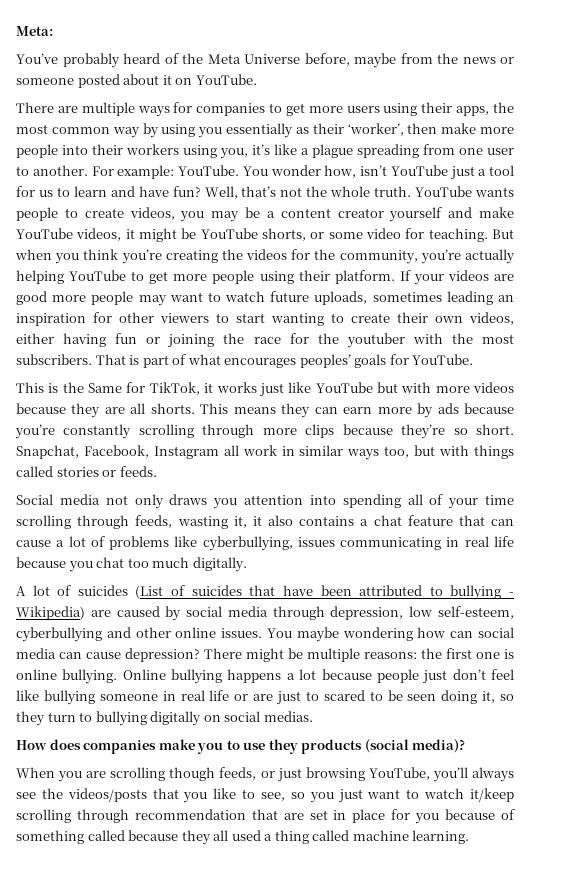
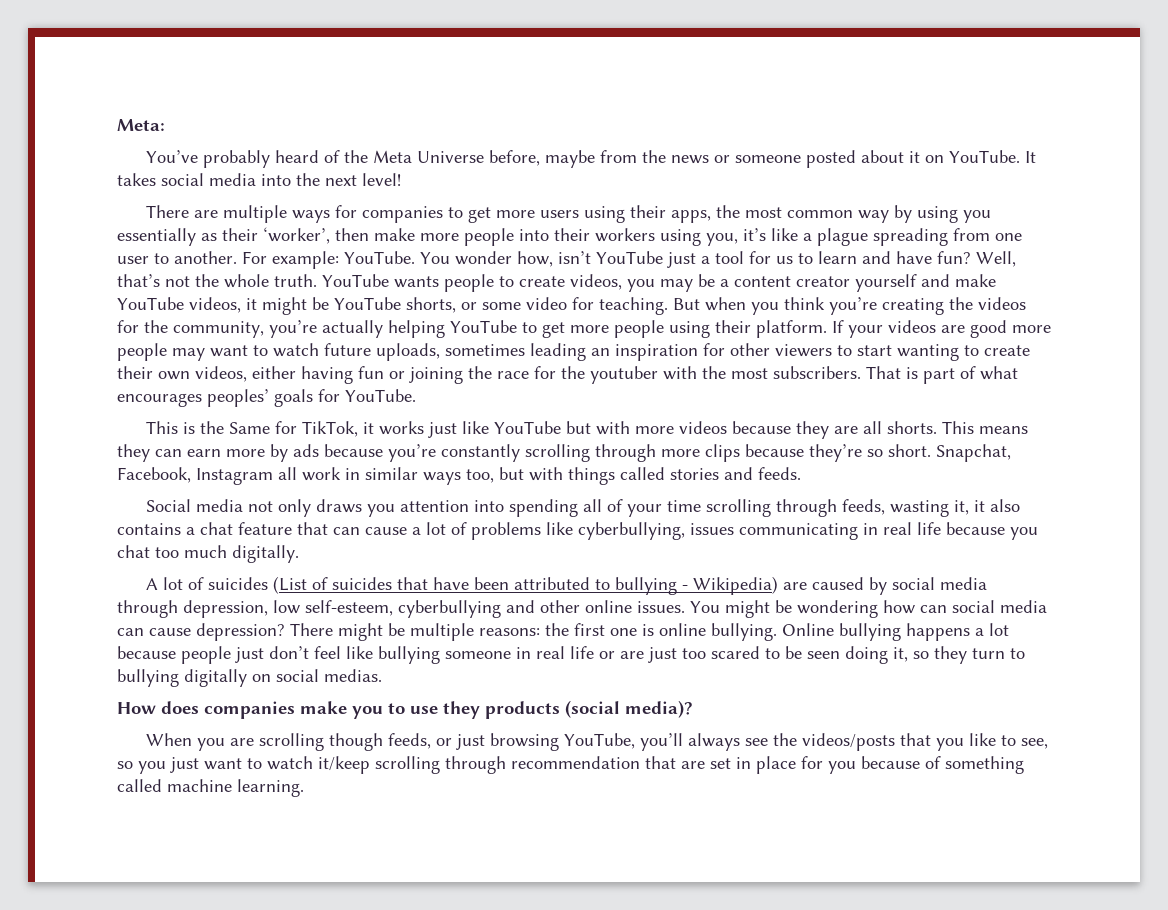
+ It takes social media into the next level!
- Snapchat, Facebook, Instagram all work in similar ways too, but with things called stories or feeds.
+ Snapchat, Facebook, Instagram all work in similar ways too, but with things called stories and feeds.
- You maybe wondering how can social media can cause depression?
+ You might be wondering how can social media can cause depression?
- Online bullying happens a lot because people just don’t feel like bullying someone in real life or are just to scared to be seen doing it, so they turn to bullying digitally on social medias.
+ Online bullying happens a lot because people just don’t feel like bullying someone in real life or are just too scared to be seen doing it, so they turn to bullying digitally on social medias.
- When you are scrolling though feeds, or just browsing YouTube, you’ll always see the videos/posts that you like to see, so you just want to watch it/keep scrolling through recommendation that are set in place for you because of something called because they all used a thing called machine learning.
+ When you are scrolling though feeds, or just browsing YouTube, you’ll always see the videos/posts that you like to see, so you just want to watch it/keep scrolling through recommendation that are set in place for you because of something called machine learning.

